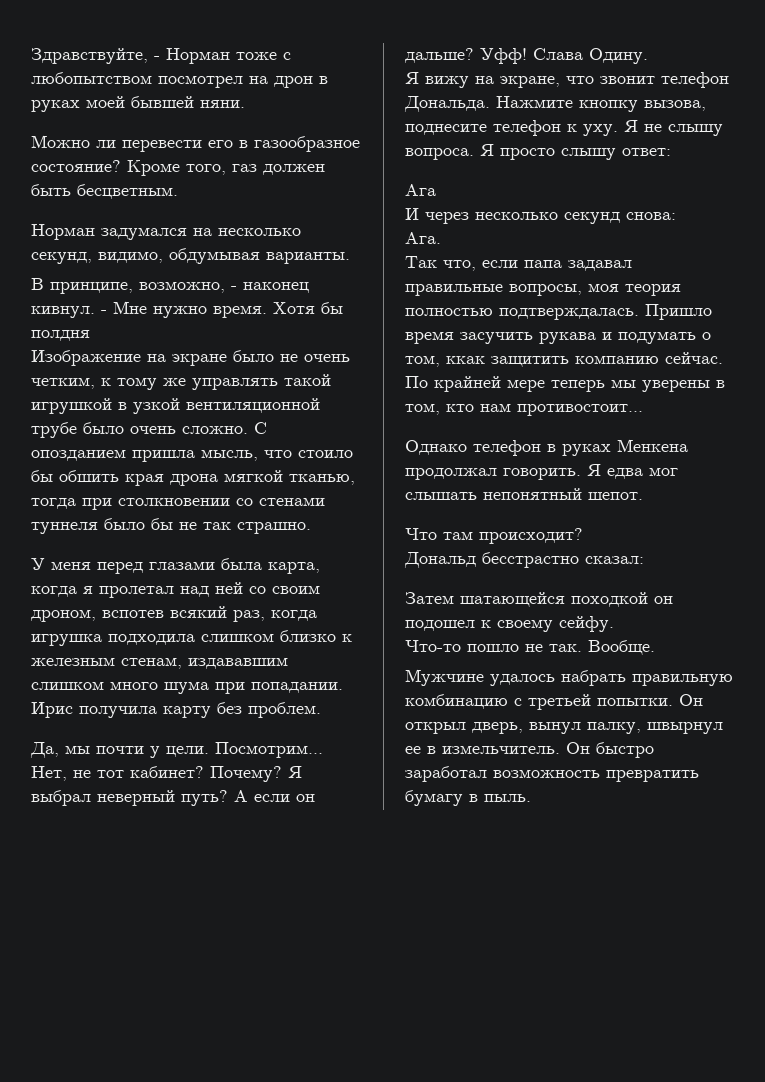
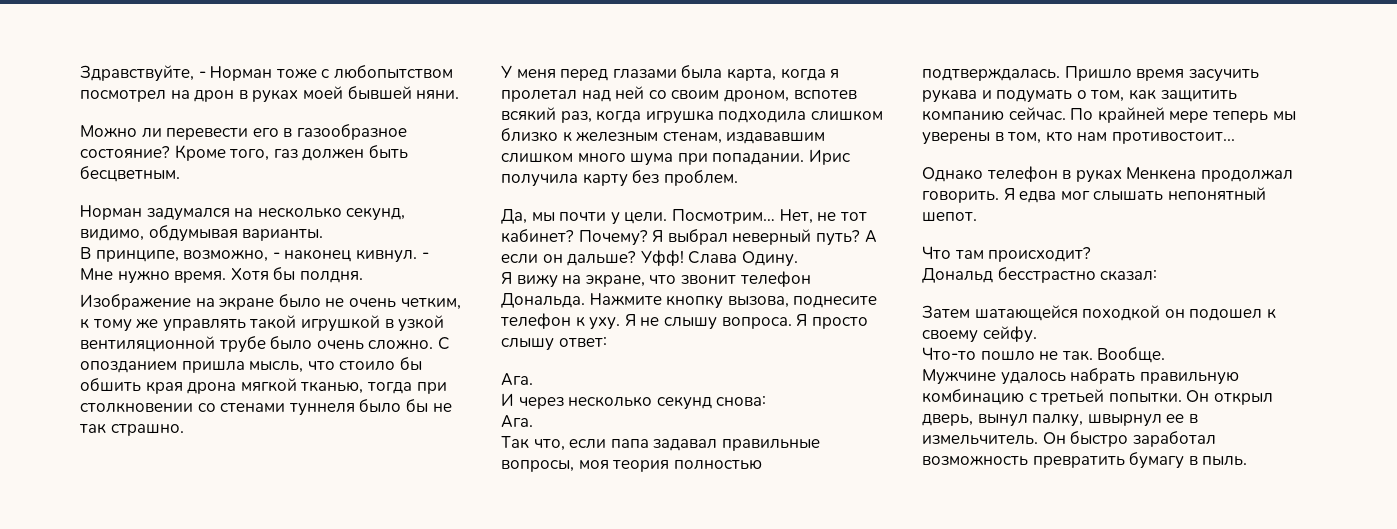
- Хотя бы полдня
+ Хотя бы полдня.
  Я просто слышу ответ:
- Ага
+ Ага.
- Пришло время засучить рукава и подумать о том, ккак защитить компанию сейчас.
+ Пришло время засучить рукава и подумать о том, как защитить компанию сейчас.

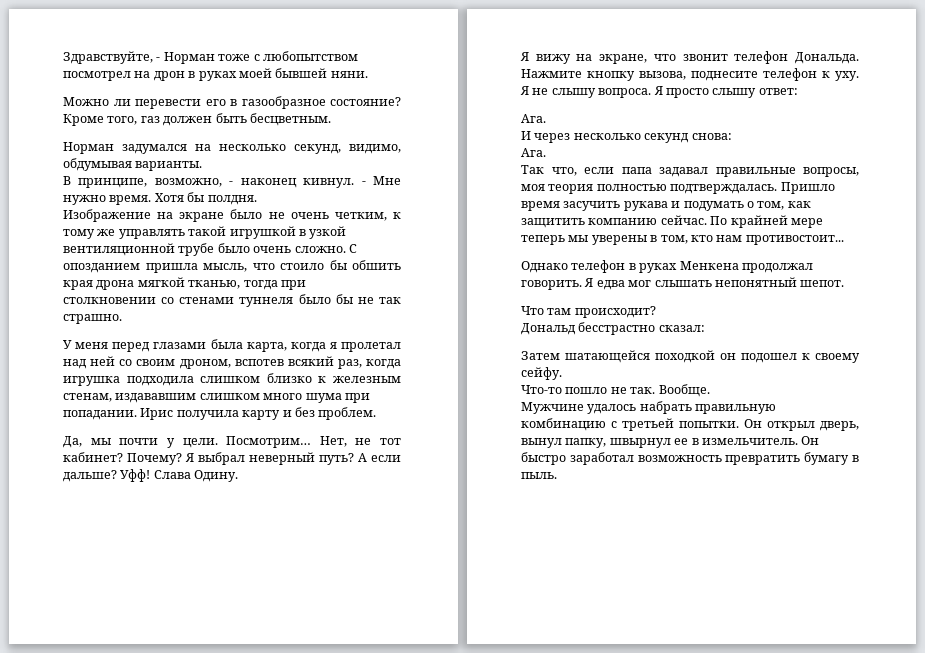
- Ирис получила карту без проблем.
+ Ирис получила карту и без проблем.
- А если он дальше?
+ А если дальше?
- Он открыл дверь, вынул палку, швырнул ее в измельчитель.
+ Он открыл дверь, вынул папку, швырнул ее в измельчитель.

